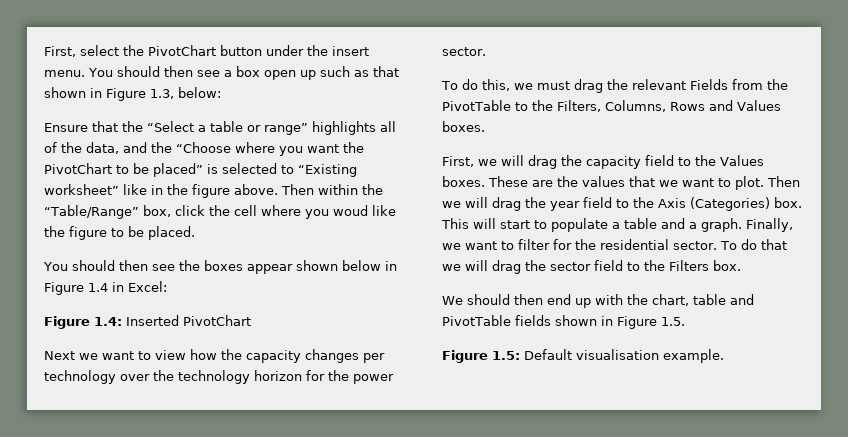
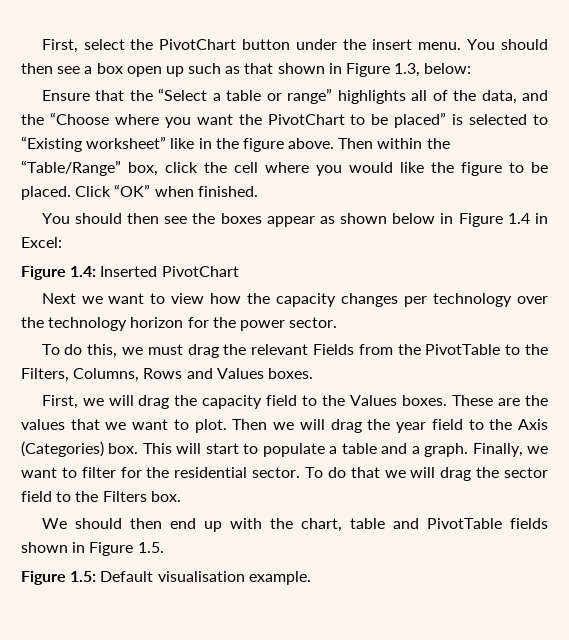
- Then within the “Table/Range” box, click the cell where you woud like the figure to be placed.
+ Then within the “Table/Range” box, click the cell where you would like the figure to be placed. Click “OK” when finished.
- You should then see the boxes appear shown below in Figure 1.4 in Excel:
+ You should then see the boxes appear as shown below in Figure 1.4 in Excel:

